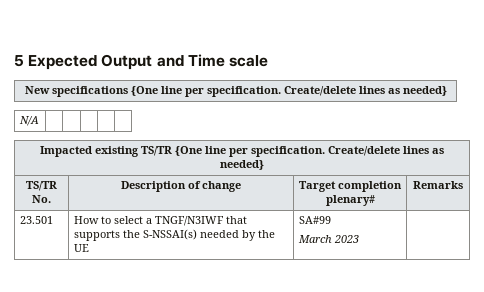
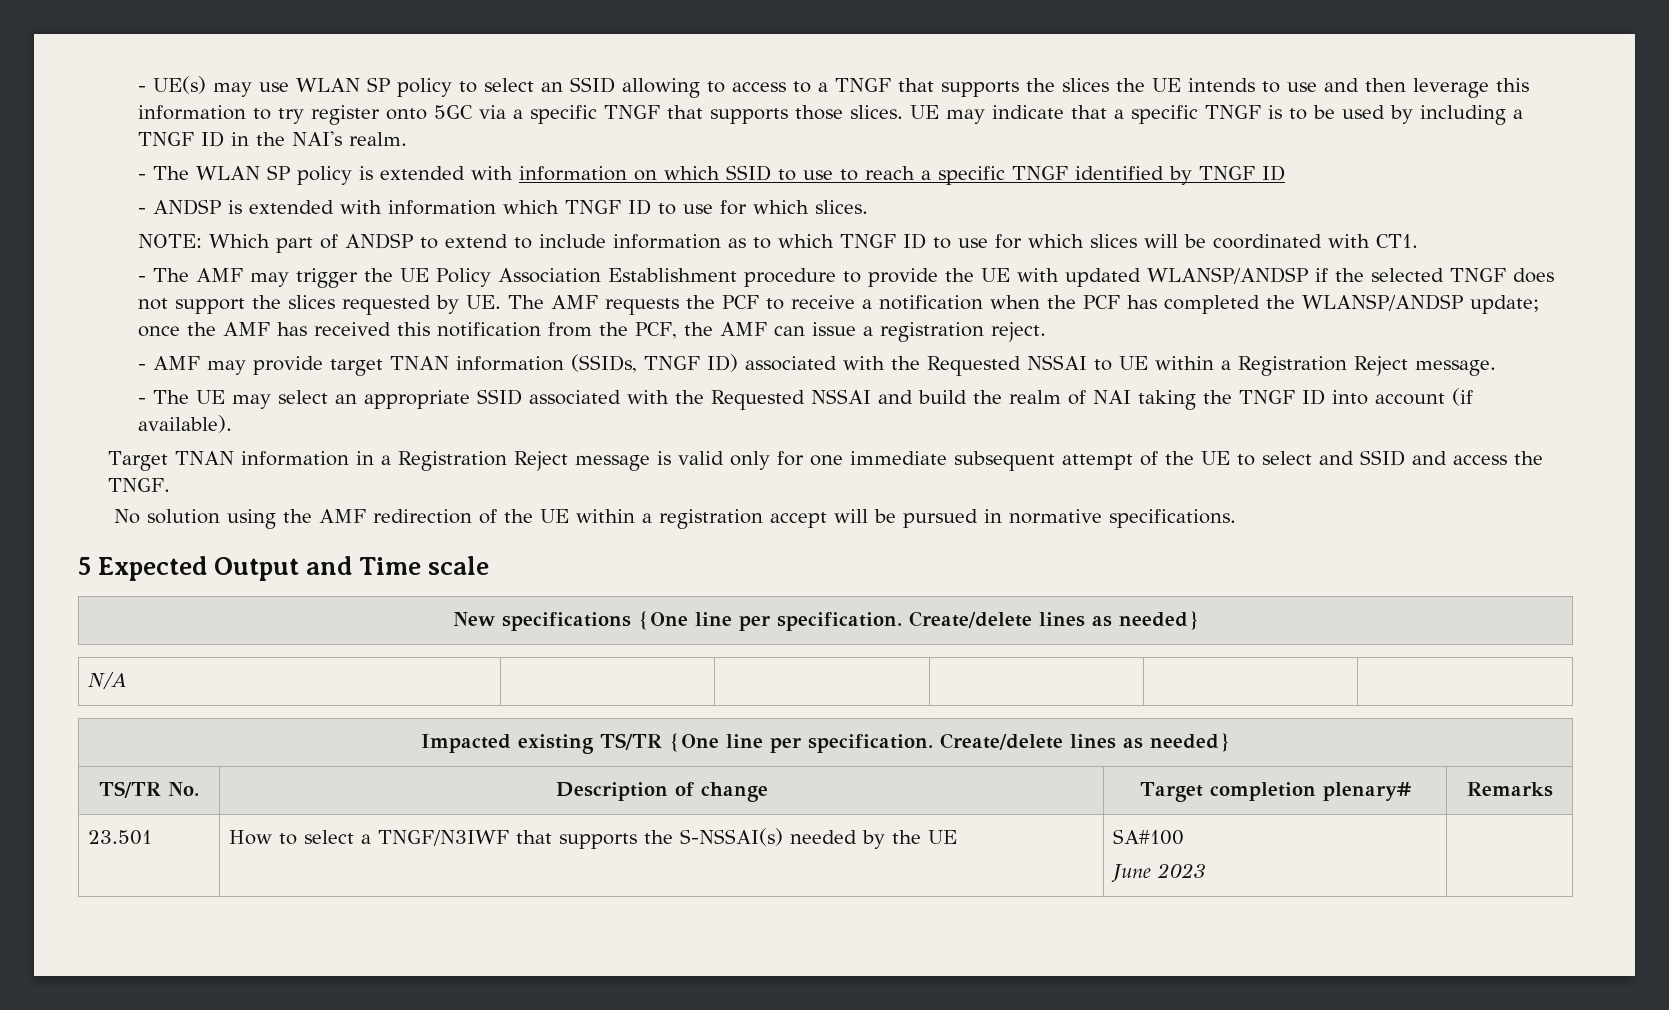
+ - UE(s) may use WLAN SP policy to select an SSID allowing to access to a TNGF that supports the slices the UE intends to use and then leverage this information to try register onto 5GC via a specific TNGF that supports those slices. UE may indicate that a specific TNGF is to be used by including a TNGF ID in the NAI's realm.
+ - The WLAN SP policy is extended with information on which SSID to use to reach a specific TNGF identified by TNGF ID
+ - ANDSP is extended with information which TNGF ID to use for which slices.
+ NOTE: Which part of ANDSP to extend to include information as to which TNGF ID to use for which slices will be coordinated with CT1.
+ - The AMF may trigger the UE Policy Association Establishment procedure to provide the UE with updated WLANSP/ANDSP if the selected TNGF does not support the slices requested by UE. The AMF requests the PCF to receive a notification when the PCF has completed the WLANSP/ANDSP update; once the AMF has received this notification from the PCF, the AMF can issue a registration reject.
+ - AMF may provide target TNAN information (SSIDs, TNGF ID) associated with the Requested NSSAI to UE within a Registration Reject message.
+ - The UE may select an appropriate SSID associated with the Requested NSSAI and build the realm of NAI taking the TNGF ID into account (if available).
+ Target TNAN information in a Registration Reject message is valid only for one immediate subsequent attempt of the UE to select and SSID and access the TNGF.
+ No solution using the AMF redirection of the UE within a registration accept will be pursued in normative specifications.
- 23.501 | How to select a TNGF/N3IWF that supports the S-NSSAI(s) needed by the UE | SA#99
- March 2023 |
+ 23.501 | How to select a TNGF/N3IWF that supports the S-NSSAI(s) needed by the UE | SA#100
+ June 2023 |

